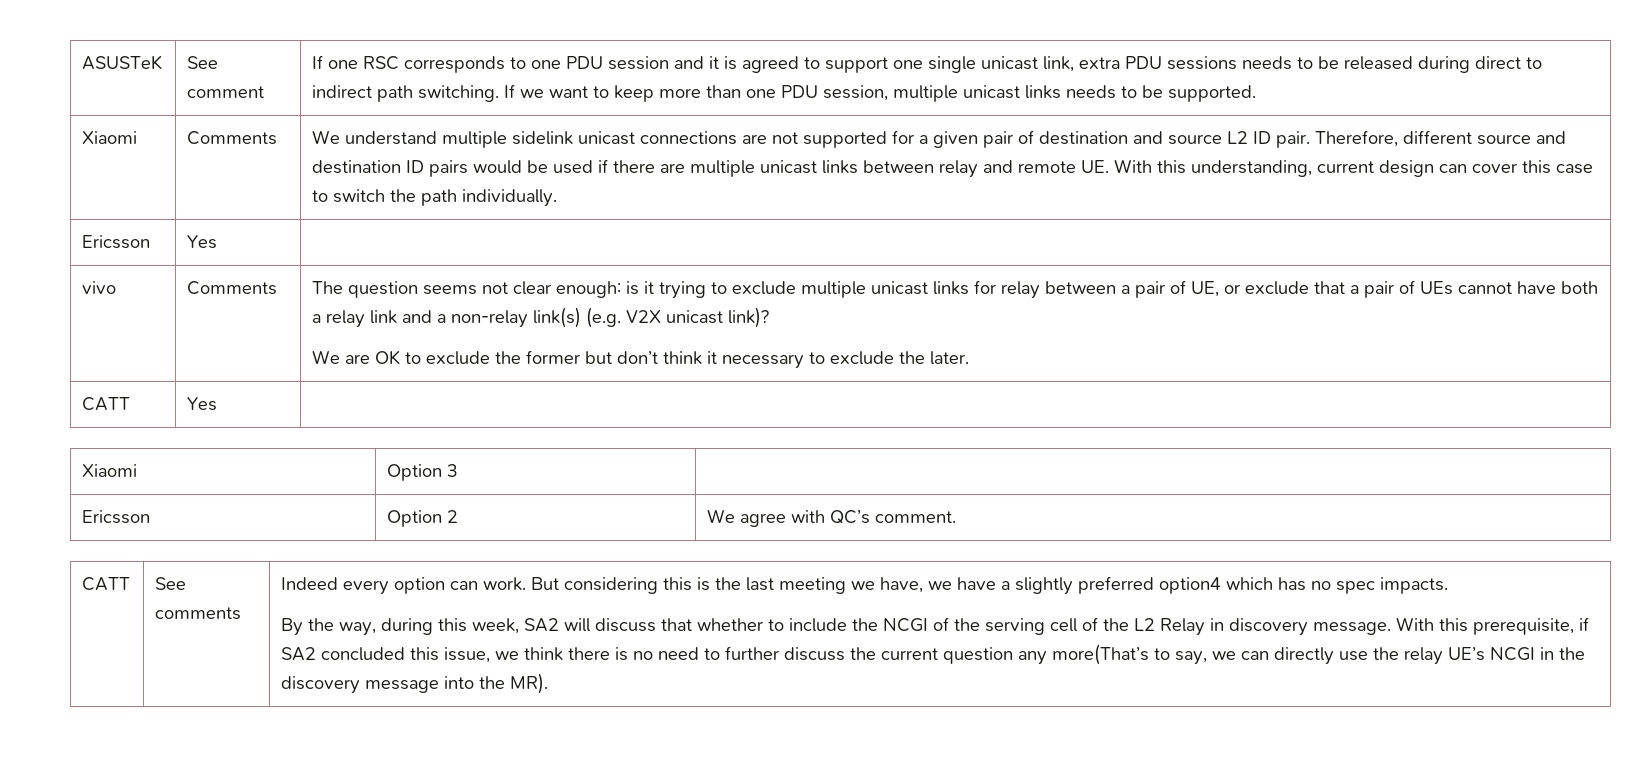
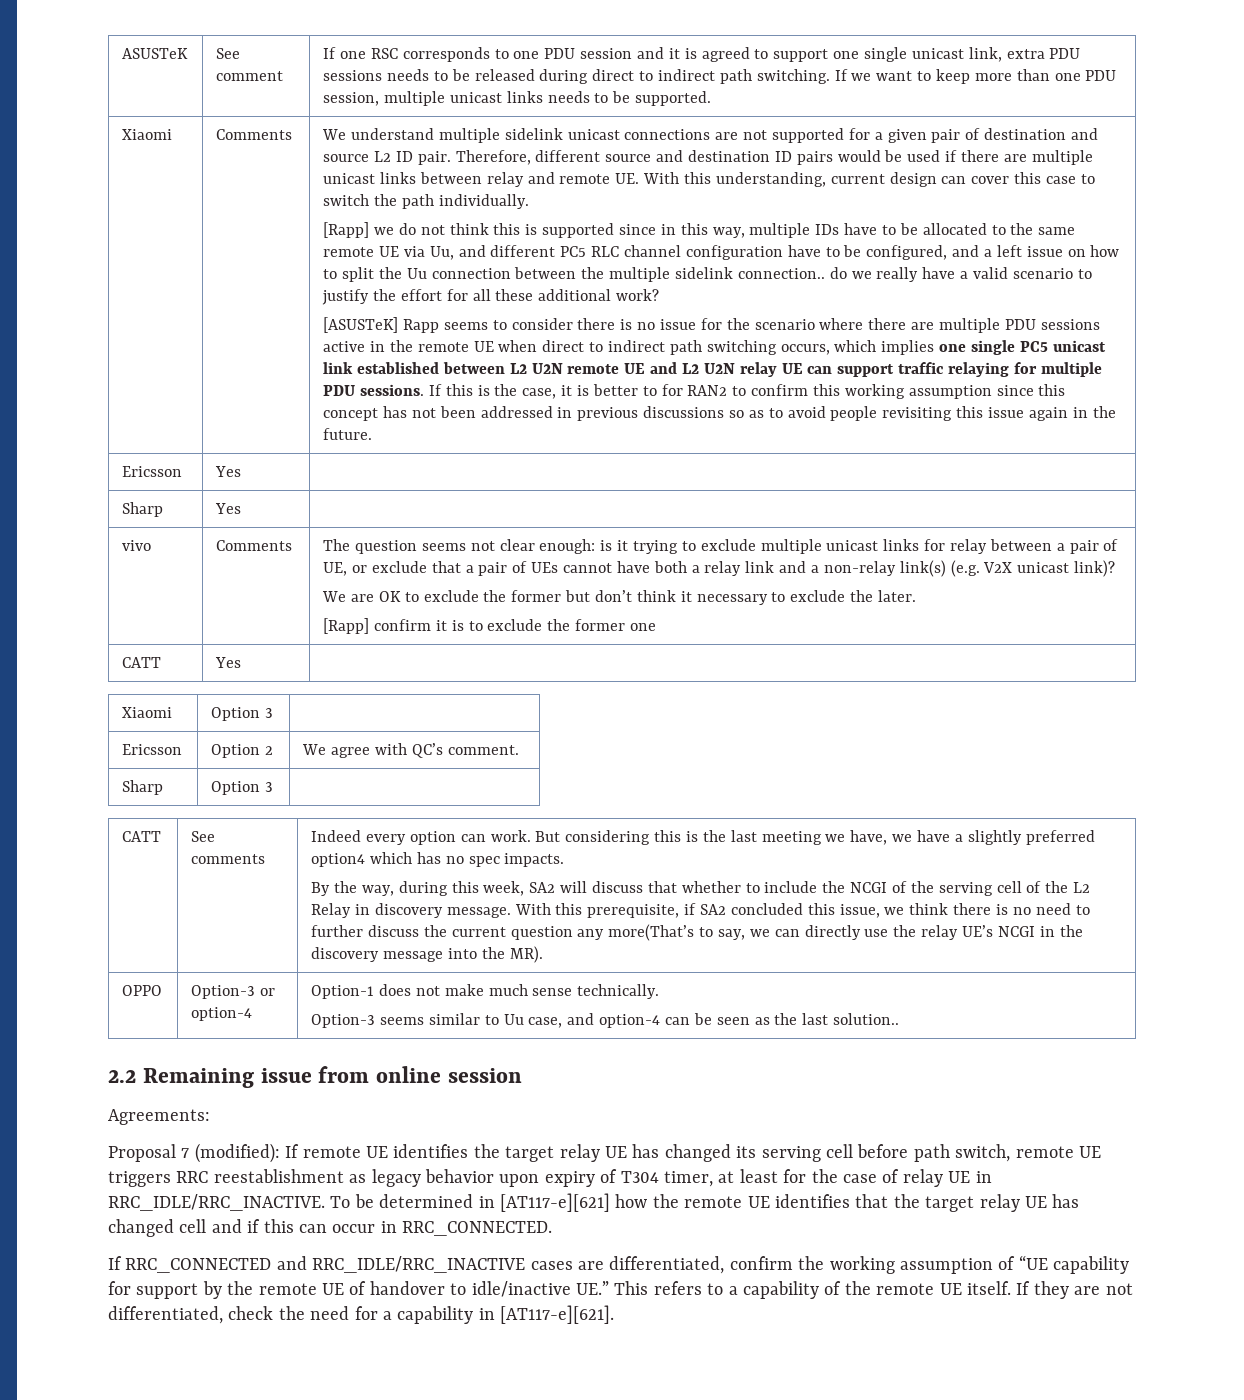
+ [Rapp] we do not think this is supported since in this way, multiple IDs have to be allocated to the same remote UE via Uu, and different PC5 RLC channel configuration have to be configured, and a left issue on how to split the Uu connection between the multiple sidelink connection.. do we really have a valid scenario to justify the effort for all these additional work?
+ [ASUSTeK] Rapp seems to consider there is no issue for the scenario where there are multiple PDU sessions active in the remote UE when direct to indirect path switching occurs, which implies one single PC5 unicast link established between L2 U2N remote UE and L2 U2N relay UE can support traffic relaying for multiple PDU sessions. If this is the case, it is better to for RAN2 to confirm this working assumption since this concept has not been addressed in previous discussions so as to avoid people revisiting this issue again in the future.
+ Sharp | Yes |
+ [Rapp] confirm it is to exclude the former one
+ Sharp | Option 3 |
+ OPPO | Option-3 or option-4 | Option-1 does not make much sense technically.
+ Option-3 seems similar to Uu case, and option-4 can be seen as the last solution..
+ 2.2 Remaining issue from online session
+ Agreements:
+ Proposal 7 (modified): If remote UE identifies the target relay UE has changed its serving cell before path switch, remote UE triggers RRC reestablishment as legacy behavior upon expiry of T304 timer, at least for the case of relay UE in RRC_IDLE/RRC_INACTIVE. To be determined in [AT117-e][621] how the remote UE identifies that the target relay UE has changed cell and if this can occur in RRC_CONNECTED.
+ If RRC_CONNECTED and RRC_IDLE/RRC_INACTIVE cases are differentiated, confirm the working assumption of “UE capability for support by the remote UE of handover to idle/inactive UE.” This refers to a capability of the remote UE itself. If they are not differentiated, check the need for a capability in [AT117-e][621].

